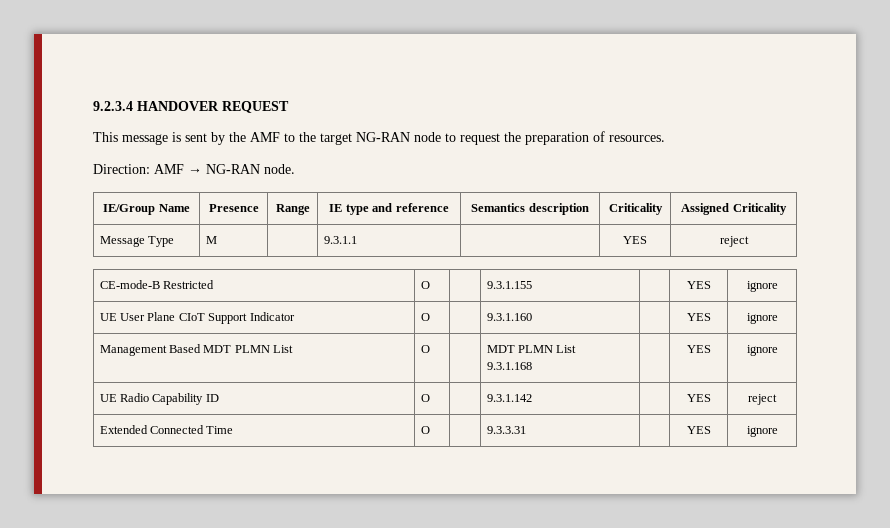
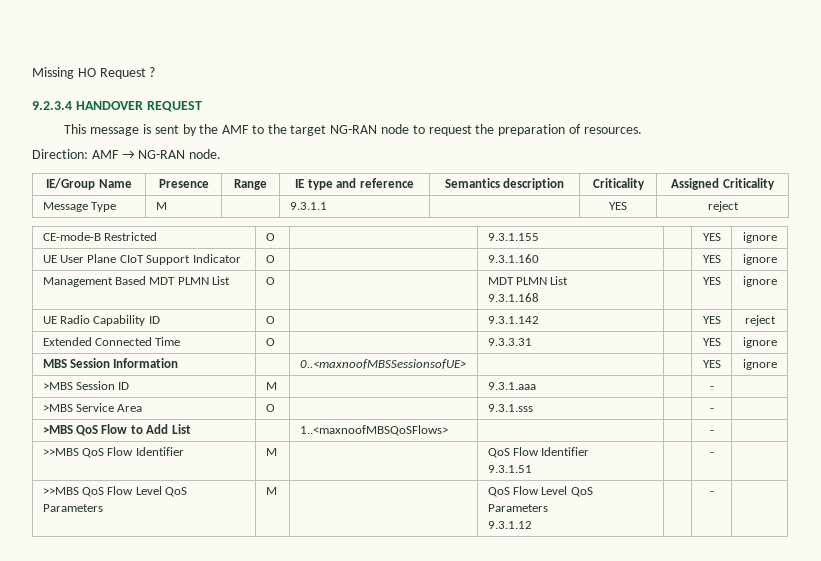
+ Missing HO Request ?
+ MBS Session Information | | 0..<maxnoofMBSSessionsofUE> | | | YES | ignore
+ >MBS Session ID | M | | 9.3.1.aaa | | - |
+ >MBS Service Area | O | | 9.3.1.sss | | - |
+ >MBS QoS Flow to Add List | | 1..<maxnoofMBSQoSFlows> | | | - |
+ >>MBS QoS Flow Identifier | M | | QoS Flow Identifier
+ 9.3.1.51 | | - |
+ >>MBS QoS Flow Level QoS Parameters | M | | QoS Flow Level QoS Parameters
+ 9.3.1.12 | | - |

